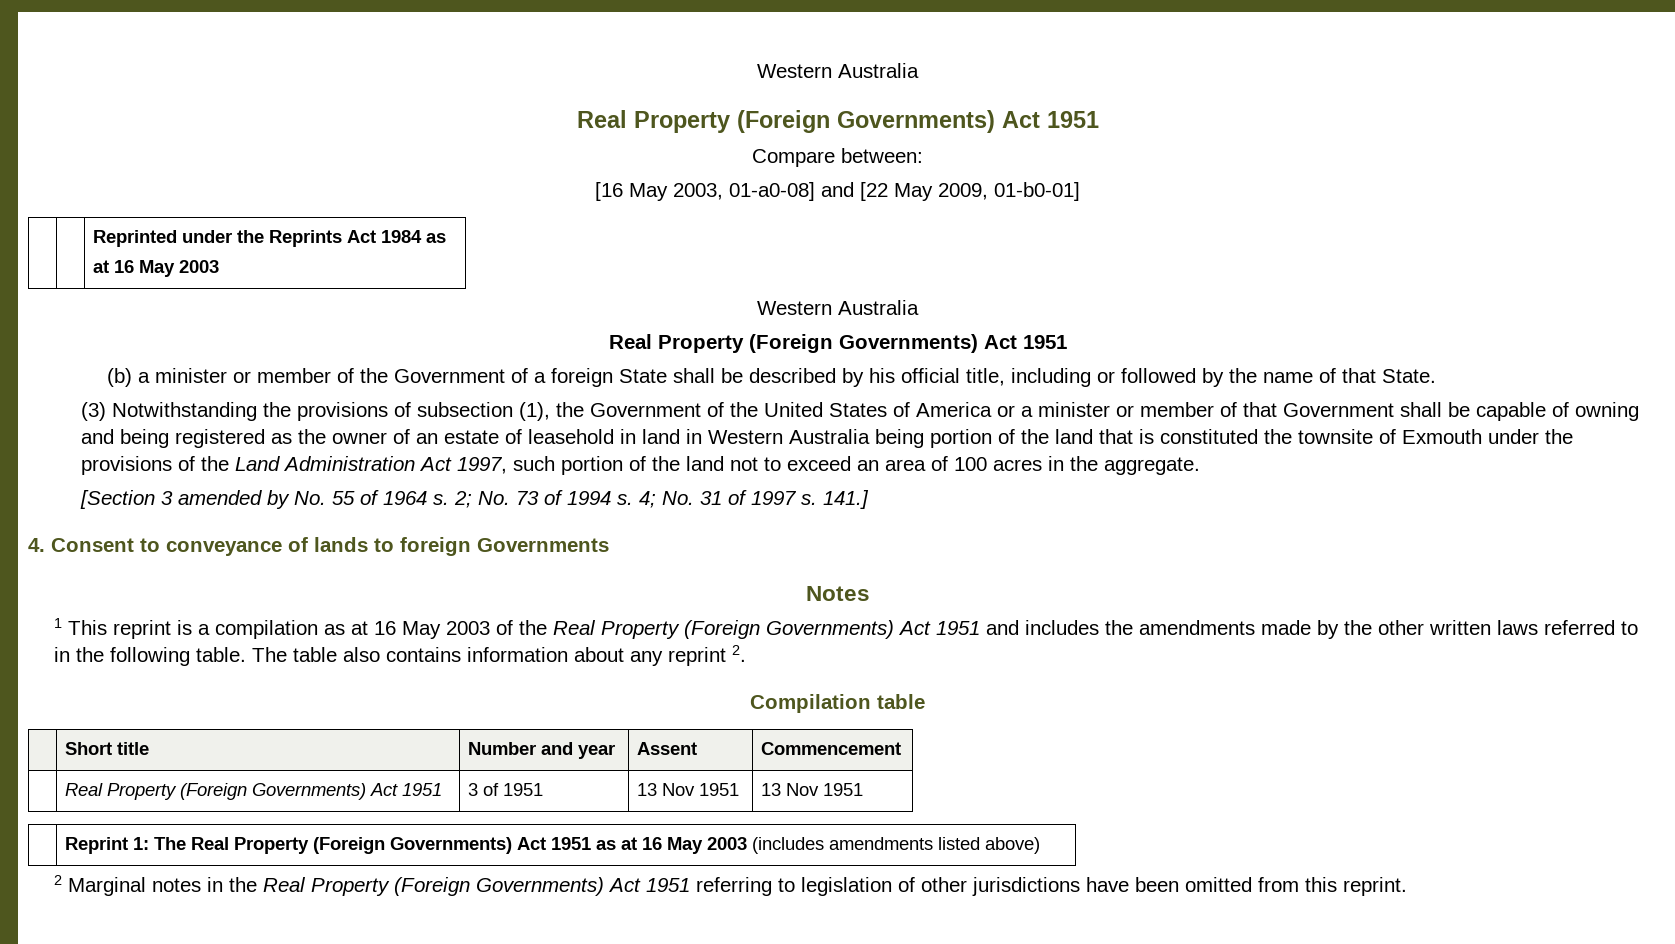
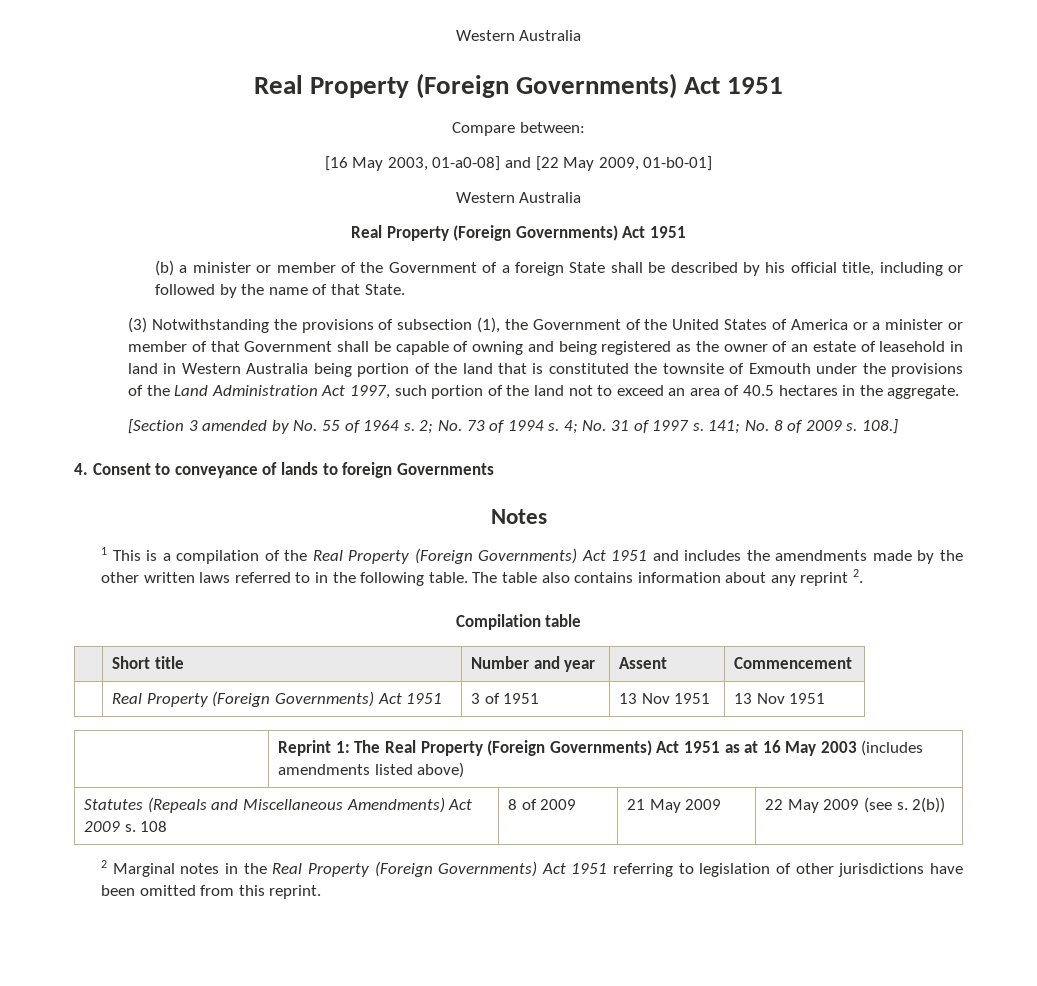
- | | Reprinted under the Reprints Act 1984 as
- at 16 May 2003
- (3) Notwithstanding the provisions of subsection (1), the Government of the United States of America or a minister or member of that Government shall be capable of owning and being registered as the owner of an estate of leasehold in land in Western Australia being portion of the land that is constituted the townsite of Exmouth under the provisions of the Land Administration Act 1997, such portion of the land not to exceed an area of 100 acres in the aggregate.
+ (3) Notwithstanding the provisions of subsection (1), the Government of the United States of America or a minister or member of that Government shall be capable of owning and being registered as the owner of an estate of leasehold in land in Western Australia being portion of the land that is constituted the townsite of Exmouth under the provisions of the Land Administration Act 1997, such portion of the land not to exceed an area of 40.5 hectares in the aggregate.
- 141.]
+ 141; No. 8 of 2009 s. 108.]
- 1 This reprint is a compilation as at 16 May 2003 of the Real Property (Foreign Governments) Act 1951 and includes the amendments made by the other written laws referred to in the following table.
+ 1 This is a compilation of the Real Property (Foreign Governments) Act 1951 and includes the amendments made by the other written laws referred to in the following table.
+ Statutes (Repeals and Miscellaneous Amendments) Act 2009 s. 108 | 8 of 2009 | 21 May 2009 | 22 May 2009 (see s. 2(b))

